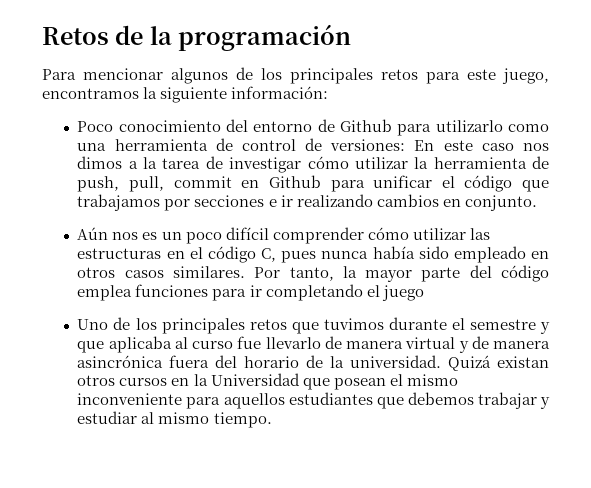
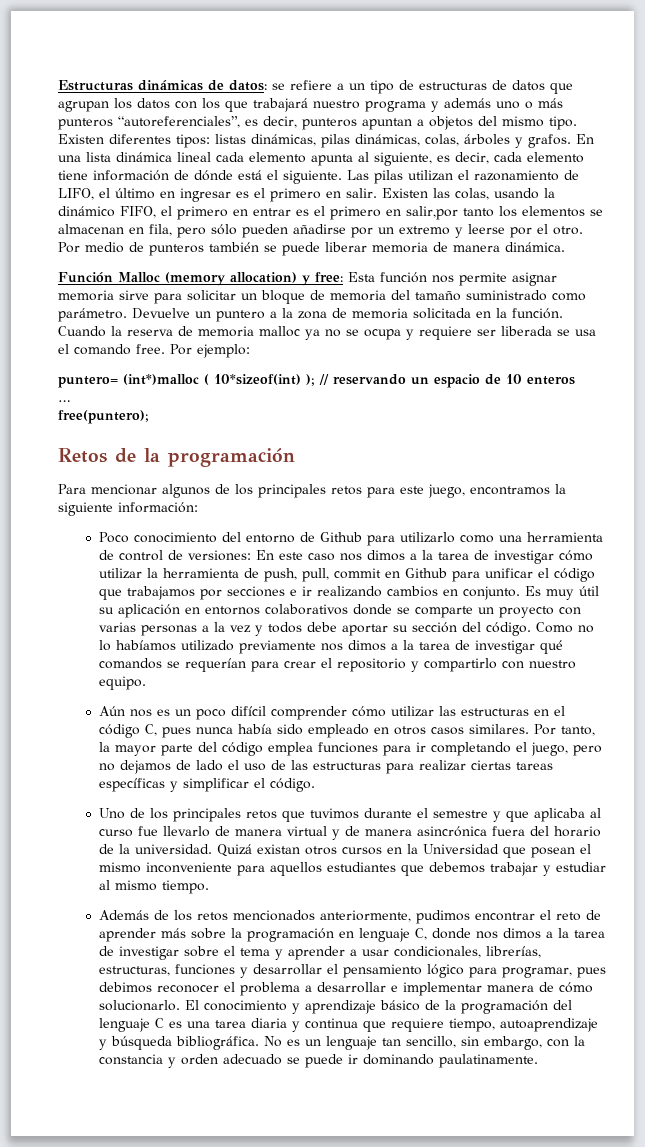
+ Estructuras dinámicas de datos: se refiere a un tipo de estructuras de datos que agrupan los datos con los que trabajará nuestro programa y además uno o más punteros “autoreferenciales”, es decir, punteros apuntan a objetos del mismo tipo. Existen diferentes tipos: listas dinámicas, pilas dinámicas, colas, árboles y grafos. En una lista dinámica lineal cada elemento apunta al siguiente, es decir, cada elemento tiene información de dónde está el siguiente. Las pilas utilizan el razonamiento de LIFO, el último en ingresar es el primero en salir. Existen las colas, usando la dinámico FIFO, el primero en entrar es el primero en salir,por tanto los elementos se almacenan en fila, pero sólo pueden añadirse por un extremo y leerse por el otro. Por medio de punteros también se puede liberar memoria de manera dinámica.
+ Función Malloc (memory allocation) y free: Esta función nos permite asignar memoria sirve para solicitar un bloque de memoria del tamaño suministrado como parámetro. Devuelve un puntero a la zona de memoria solicitada en la función. Cuando la reserva de memoria malloc ya no se ocupa y requiere ser liberada se usa el comando free. Por ejemplo:
+ puntero= (int*)malloc ( 10*sizeof(int) ); // reservando un espacio de 10 enteros
+ …
+ free(puntero);
+ Es muy útil su aplicación en entornos colaborativos donde se comparte un proyecto con varias personas a la vez y todos debe aportar su sección del código. Como no lo habíamos utilizado previamente nos dimos a la tarea de investigar qué comandos se requerían para crear el repositorio y compartirlo con nuestro equipo.
- Por tanto, la mayor parte del código emplea funciones para ir completando el juego
+ Por tanto, la mayor parte del código emplea funciones para ir completando el juego, pero no dejamos de lado el uso de las estructuras para realizar ciertas tareas específicas y simplificar el código.
+ Además de los retos mencionados anteriormente, pudimos encontrar el reto de aprender más sobre la programación en lenguaje C, donde nos dimos a la tarea de investigar sobre el tema y aprender a usar condicionales, librerías, estructuras, funciones y desarrollar el pensamiento lógico para programar, pues debimos reconocer el problema a desarrollar e implementar manera de cómo solucionarlo. El conocimiento y aprendizaje básico de la programación del lenguaje C es una tarea diaria y continua que requiere tiempo, autoaprendizaje y búsqueda bibliográfica. No es un lenguaje tan sencillo, sin embargo, con la constancia y orden adecuado se puede ir dominando paulatinamente.

